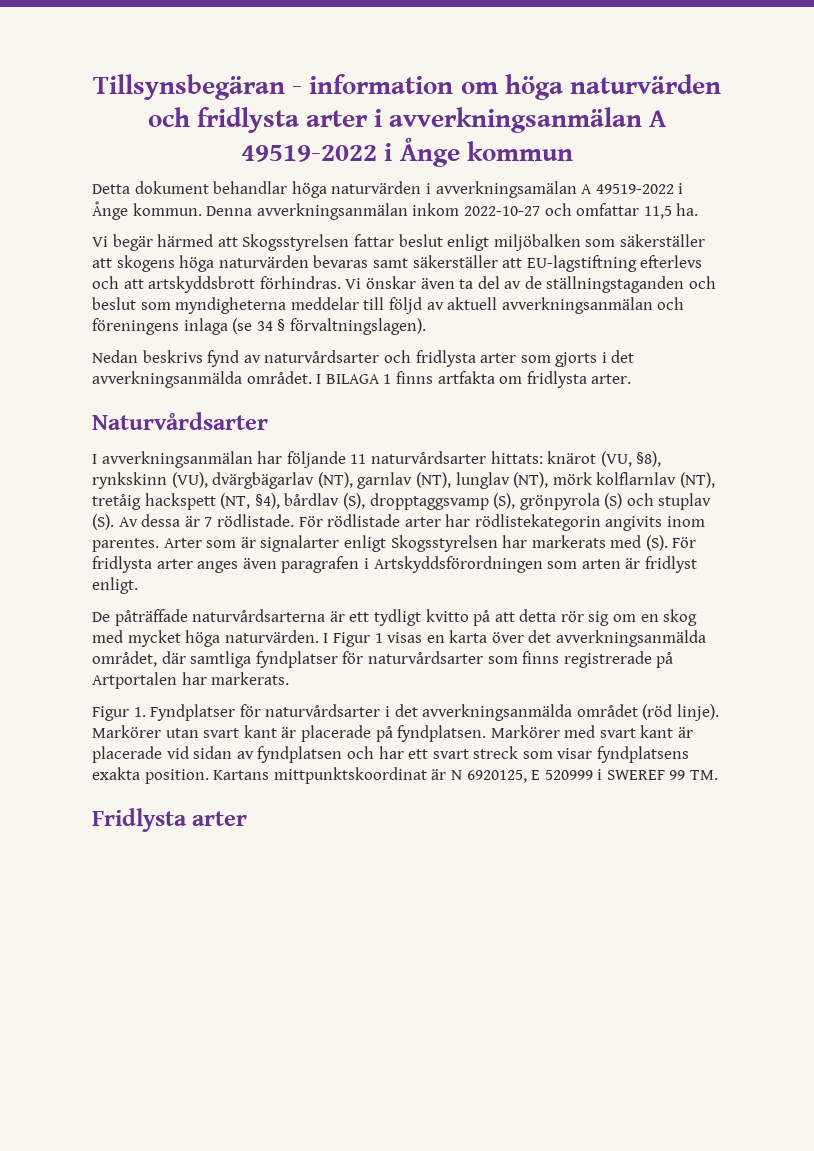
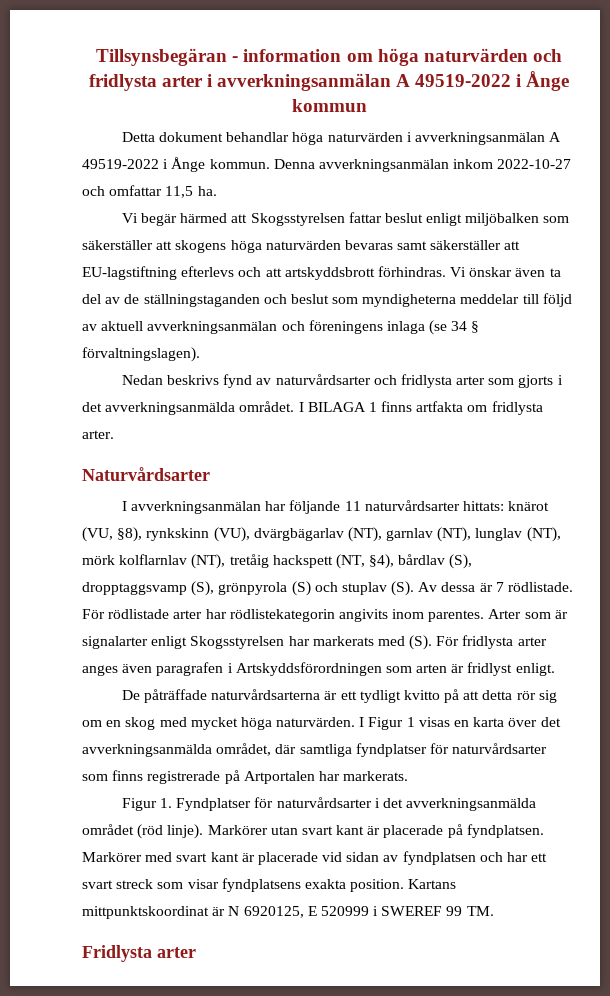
- Detta dokument behandlar höga naturvärden i avverkningsamälan A 49519-2022 i Ånge kommun.
+ Detta dokument behandlar höga naturvärden i avverkningsanmälan A 49519-2022 i Ånge kommun.

